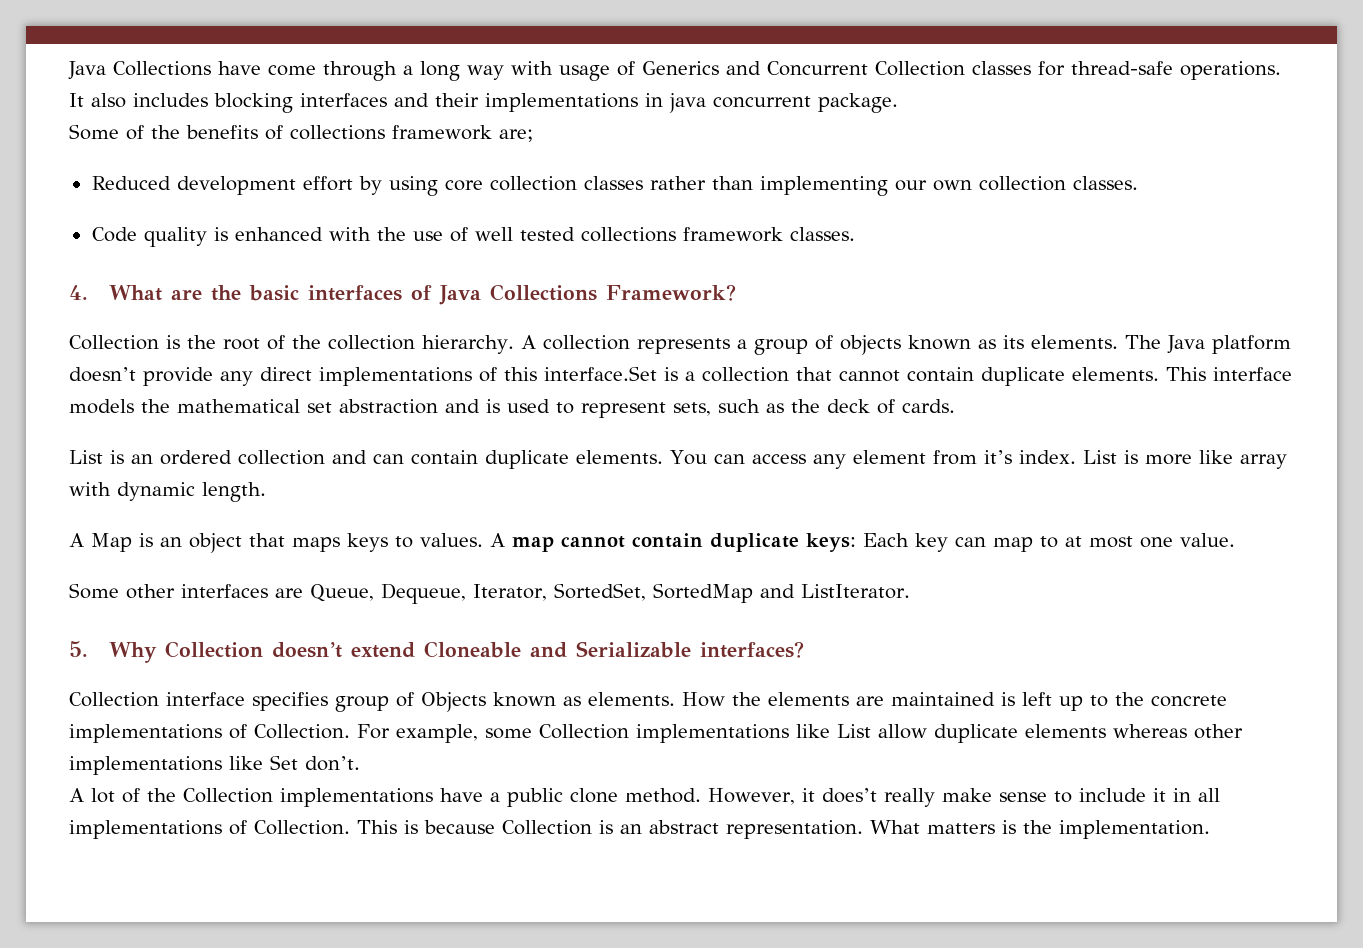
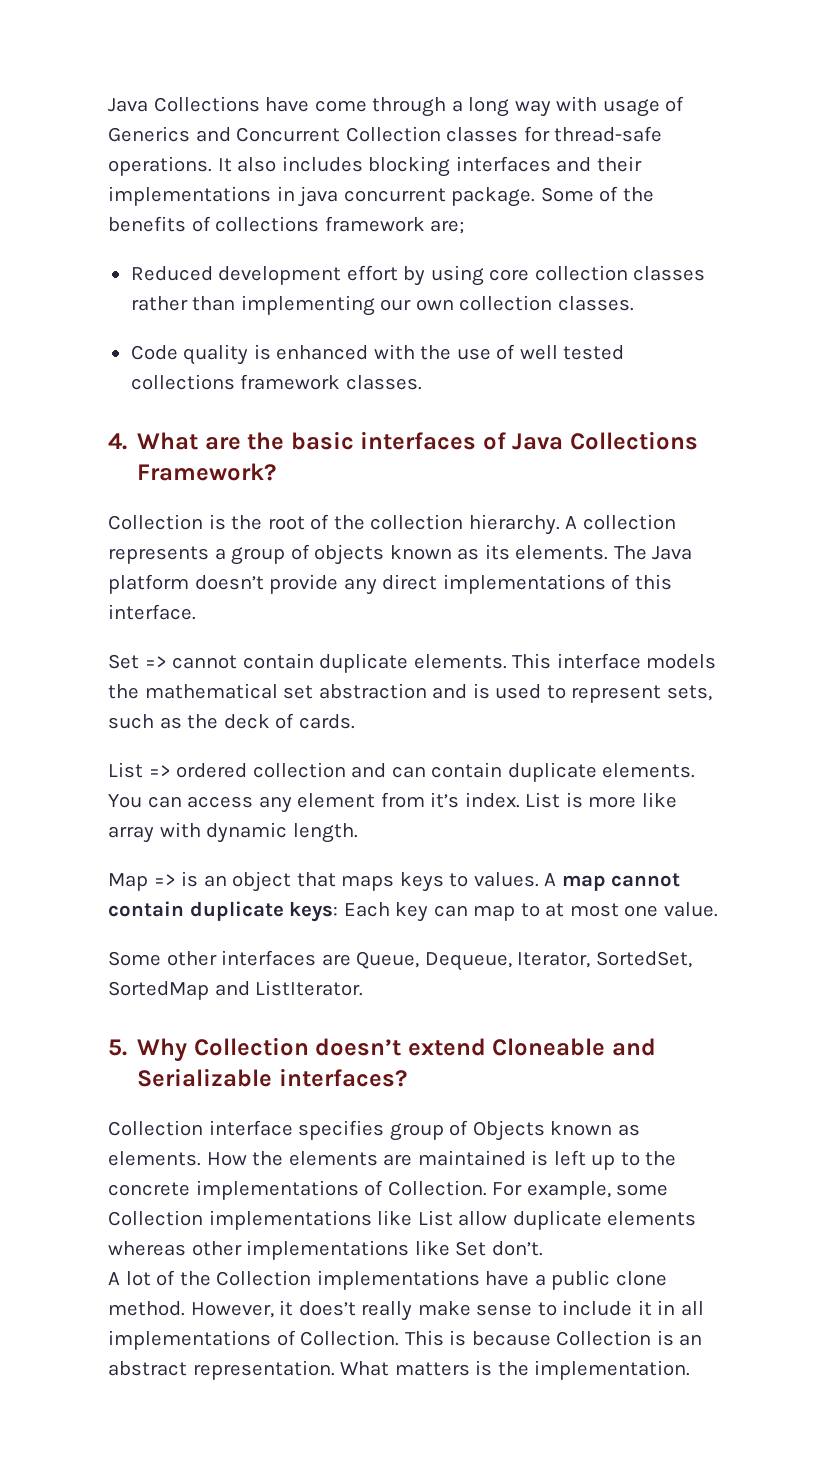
- It also includes blocking interfaces and their implementations in java concurrent package.
- Some of the benefits of collections framework are;
+ It also includes blocking interfaces and their implementations in java concurrent package. Some of the benefits of collections framework are;
- The Java platform doesn’t provide any direct implementations of this interface.Set is a collection that cannot contain duplicate elements.
+ The Java platform doesn’t provide any direct implementations of this interface.
+ Set => cannot contain duplicate elements.
- List is an ordered collection and can contain duplicate elements.
+ List => ordered collection and can contain duplicate elements.
- A Map is an object that maps keys to values.
+ Map => is an object that maps keys to values.

